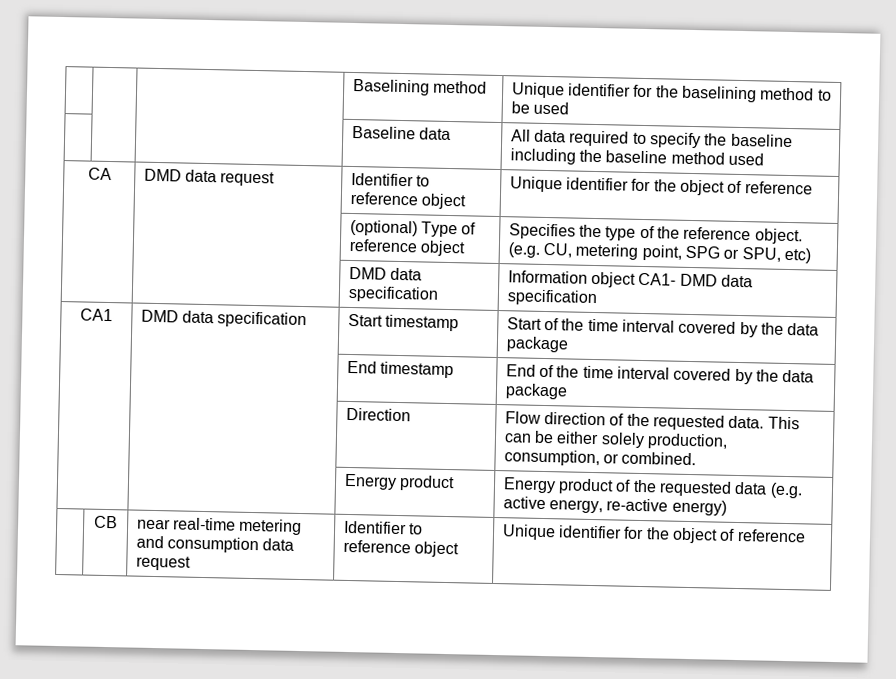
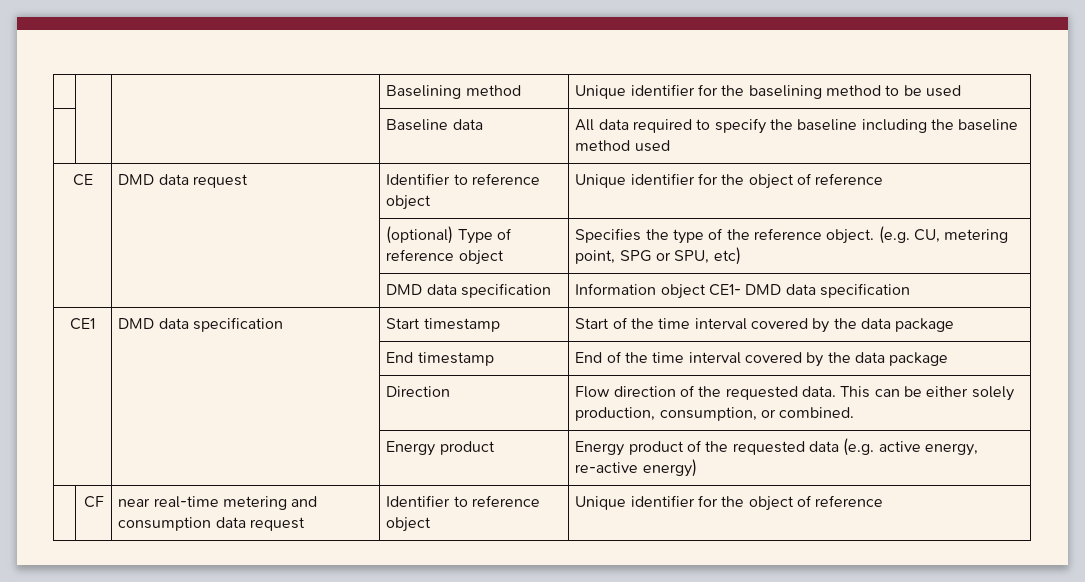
- CA | DMD data request | Identifier to reference object | Unique identifier for the object of reference
+ CE | DMD data request | Identifier to reference object | Unique identifier for the object of reference
- | | DMD data specification | Information object CA1- DMD data specification
+ | | DMD data specification | Information object CE1- DMD data specification
- CA1 | DMD data specification | Start timestamp | Start of the time interval covered by the data package
+ CE1 | DMD data specification | Start timestamp | Start of the time interval covered by the data package
- | CB | near real-time metering and consumption data request | Identifier to reference object | Unique identifier for the object of reference
+ | CF | near real-time metering and consumption data request | Identifier to reference object | Unique identifier for the object of reference

